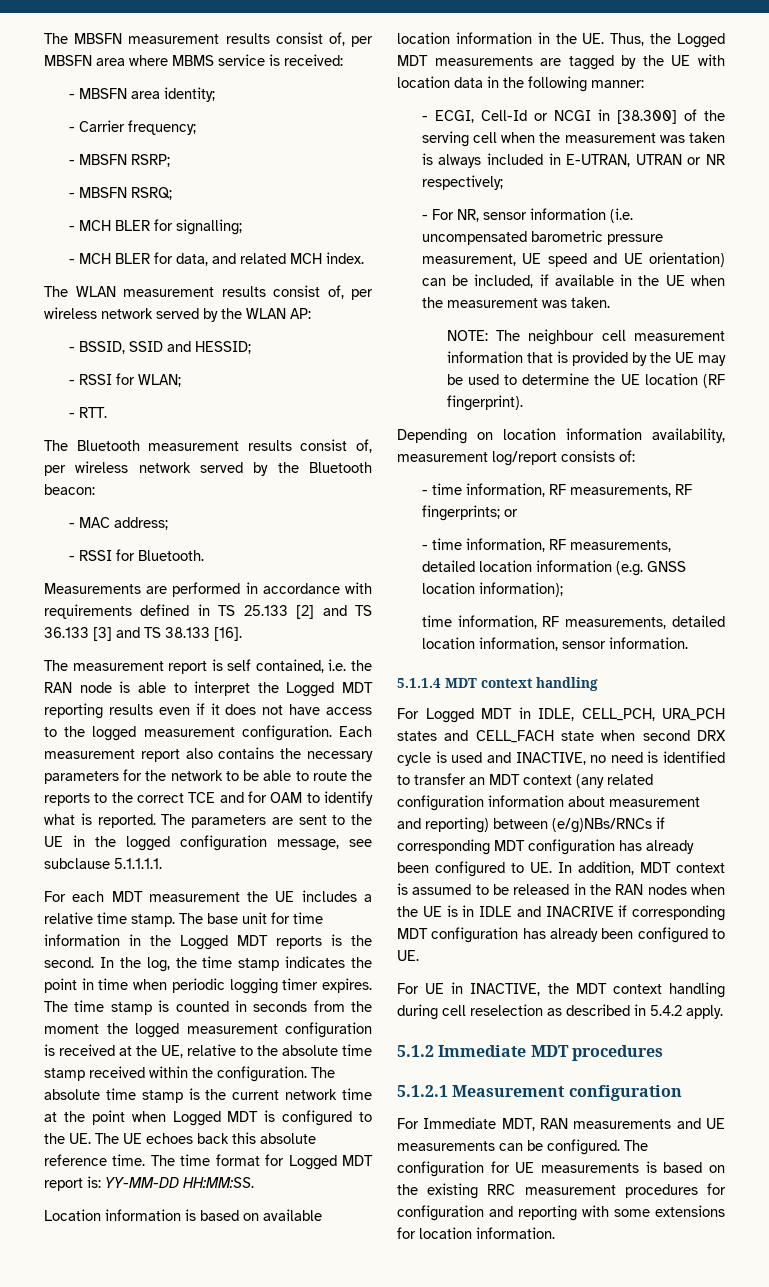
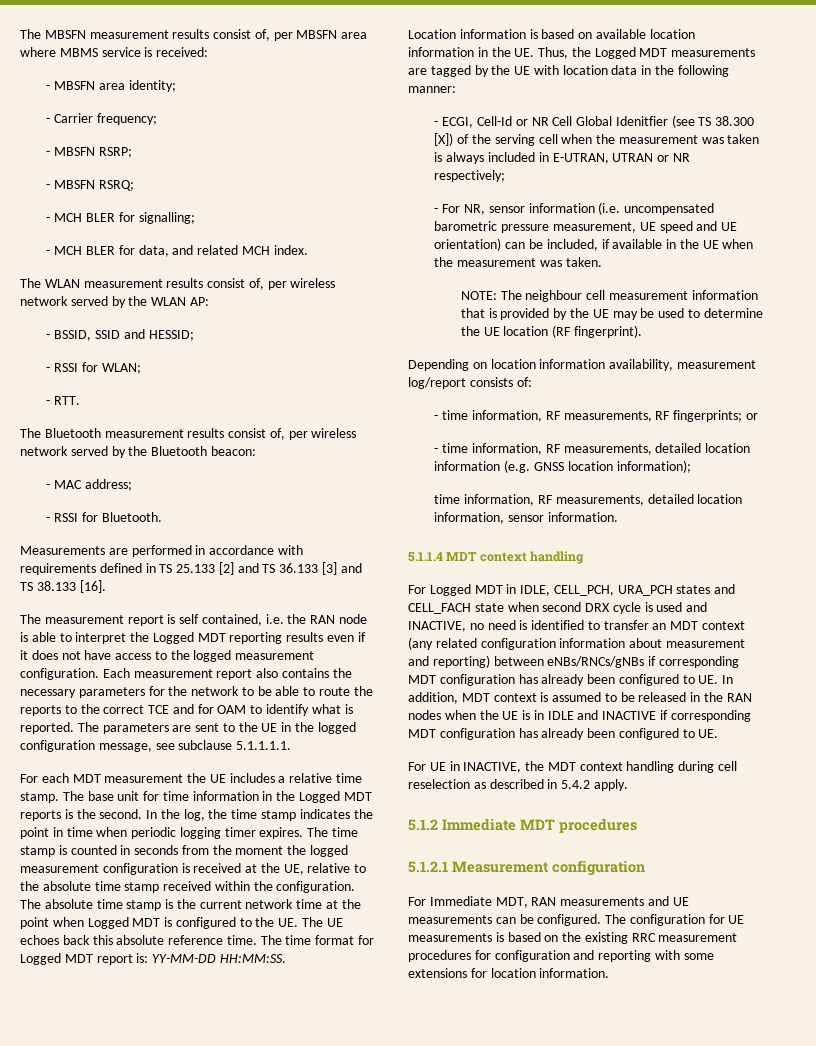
- - ECGI, Cell-Id or NCGI in [38.300] of the serving cell when the measurement was taken is always included in E-UTRAN, UTRAN or NR respectively;
+ - ECGI, Cell-Id or NR Cell Global Idenitfier (see TS 38.300 [X]) of the serving cell when the measurement was taken is always included in E-UTRAN, UTRAN or NR respectively;
- For Logged MDT in IDLE, CELL_PCH, URA_PCH states and CELL_FACH state when second DRX cycle is used and INACTIVE, no need is identified to transfer an MDT context (any related configuration information about measurement and reporting) between (e/g)NBs/RNCs if corresponding MDT configuration has already been configured to UE. In addition, MDT context is assumed to be released in the RAN nodes when the UE is in IDLE and INACRIVE if corresponding MDT configuration has already been configured to UE.
+ For Logged MDT in IDLE, CELL_PCH, URA_PCH states and CELL_FACH state when second DRX cycle is used and INACTIVE, no need is identified to transfer an MDT context (any related configuration information about measurement and reporting) between eNBs/RNCs/gNBs if corresponding MDT configuration has already been configured to UE. In addition, MDT context is assumed to be released in the RAN nodes when the UE is in IDLE and INACTIVE if corresponding MDT configuration has already been configured to UE.

